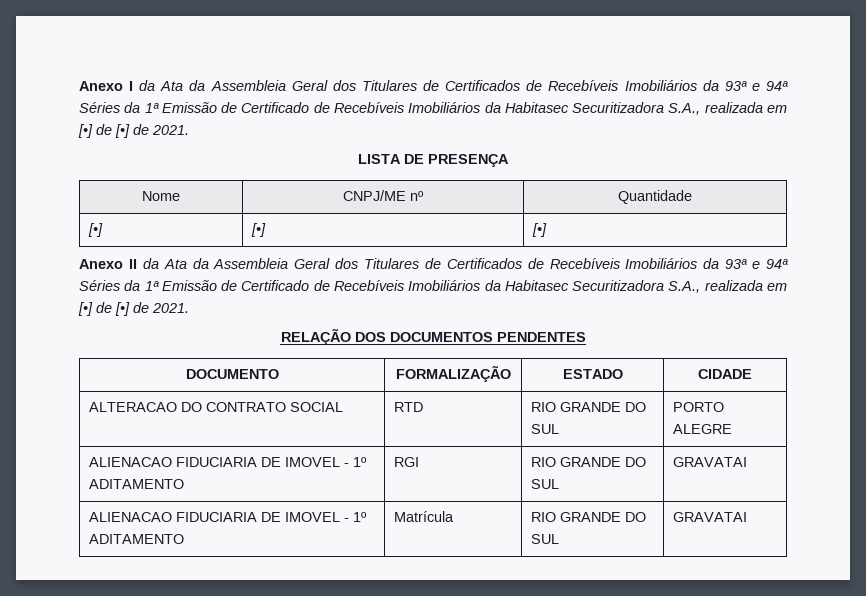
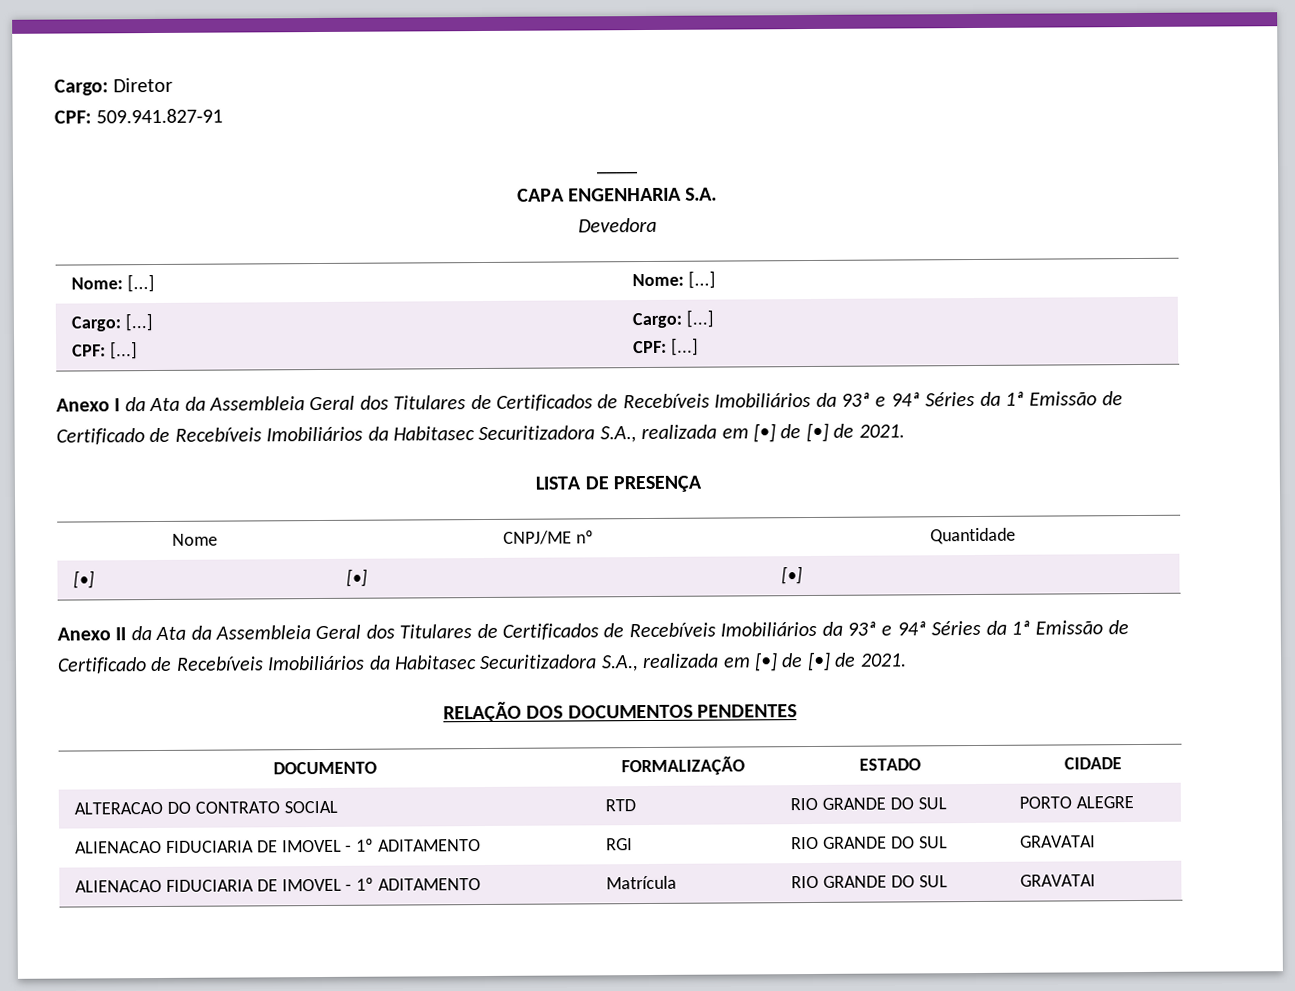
+ Cargo: Diretor
+ CPF: 509.941.827-91
+ ____
+ CAPA ENGENHARIA S.A.
+ Devedora
+ Nome: [...] | Nome: [...]
+ Cargo: [...]
+ CPF: [...] | Cargo: [...]
+ CPF: [...]

